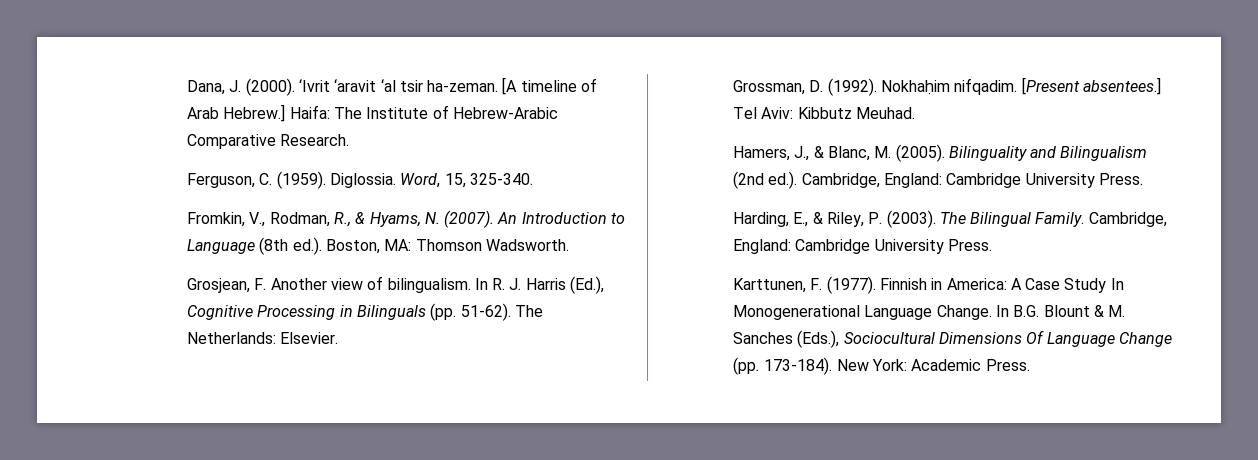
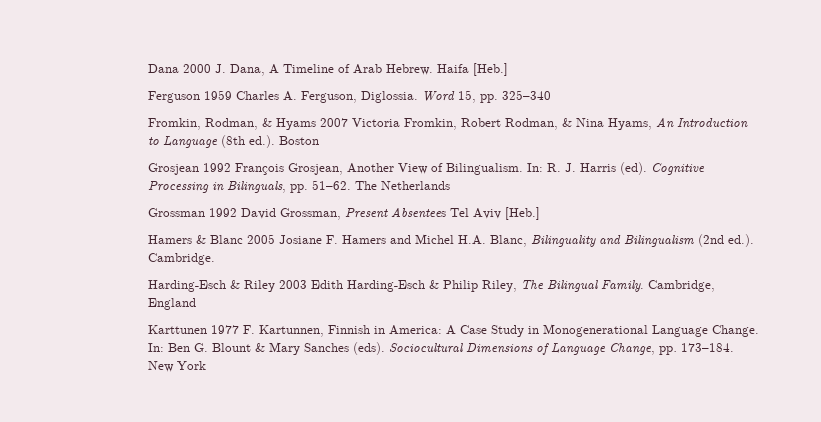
- Dana, J. (2000). ‘Ivrit ‘aravit ‘al tsir ha-zeman. [A timeline of Arab Hebrew.] Haifa: The Institute of Hebrew-Arabic Comparative Research.
- Ferguson, C. (1959). Diglossia. Word, 15, 325-340.
- Fromkin, V., Rodman, R., & Hyams, N. (2007). An Introduction to Language (8th ed.). Boston, MA: Thomson Wadsworth.
- Grosjean, F. Another view of bilingualism. In R. J. Harris (Ed.), Cognitive Processing in Bilinguals (pp. 51-62). The Netherlands: Elsevier.
- Grossman, D. (1992). Nokhaḥim nifqadim. [Present absentees.] Tel Aviv: Kibbutz Meuhad.
- Hamers, J., & Blanc, M. (2005). Bilinguality and Bilingualism (2nd ed.). Cambridge, England: Cambridge University Press.
- Harding, E., & Riley, P. (2003). The Bilingual Family. Cambridge, England: Cambridge University Press.
- Karttunen, F. (1977). Finnish in America: A Case Study In Monogenerational Language Change.
+ Dana 2000 J. Dana, A Timeline of Arab Hebrew. Haifa [Heb.]
+ Ferguson 1959 Charles A. Ferguson, Diglossia. Word 15, pp. 325–340
+ Fromkin, Rodman, & Hyams 2007 Victoria Fromkin, Robert Rodman, & Nina Hyams, An Introduction to Language (8th ed.). Boston
+ Grosjean 1992 François Grosjean, Another View of Bilingualism. In: R. J. Harris (ed). Cognitive Processing in Bilinguals, pp. 51–62. The Netherlands
+ Grossman 1992 David Grossman, Present Absentees Tel Aviv [Heb.]
+ Hamers & Blanc 2005 Josiane F. Hamers and Michel H.A. Blanc, Bilinguality and Bilingualism (2nd ed.). Cambridge.
+ Harding-Esch & Riley 2003 Edith Harding-Esch & Philip Riley, The Bilingual Family. Cambridge, England
+ Karttunen 1977 F. Kartunnen, Finnish in America: A Case Study in Monogenerational Language Change.
- In B.G. Blount & M. Sanches (Eds.), Sociocultural Dimensions Of Language Change (pp. 173-184). New York: Academic Press.
+ In: Ben G. Blount & Mary Sanches (eds). Sociocultural Dimensions of Language Change, pp. 173–184. New York

